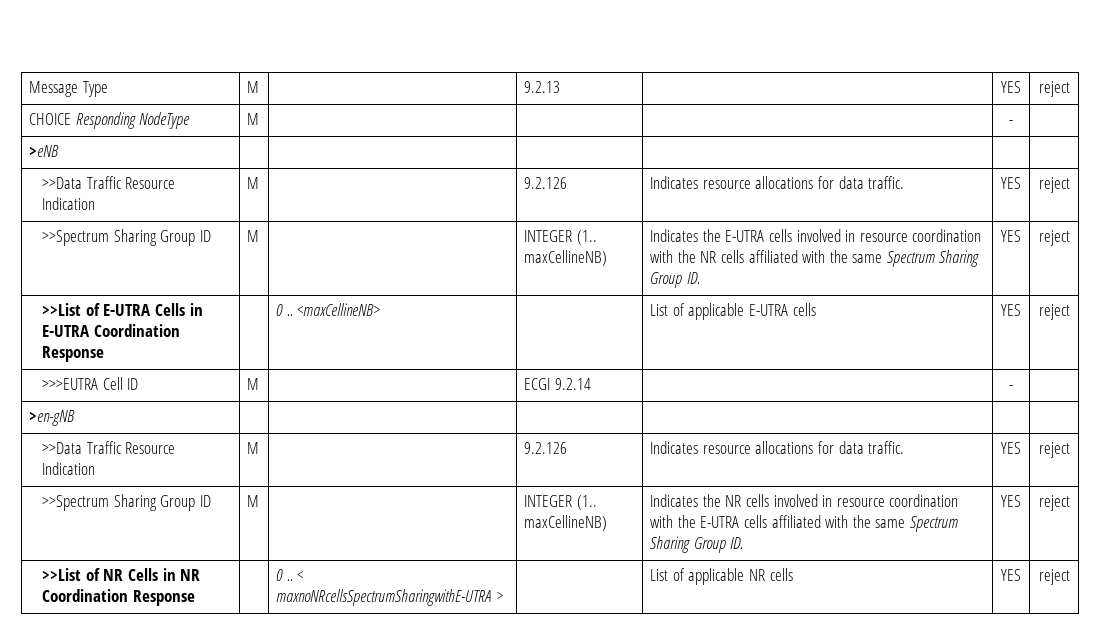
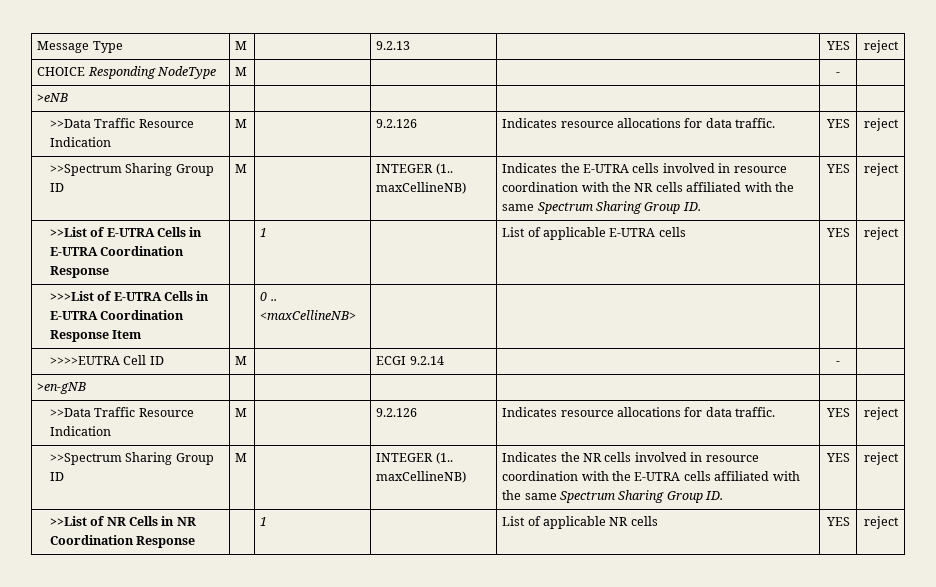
- >>List of E-UTRA Cells in E-UTRA Coordination Response | | 0 .. <maxCellineNB> | | List of applicable E-UTRA cells | YES | reject
+ >>List of E-UTRA Cells in E-UTRA Coordination Response | | 1 | | List of applicable E-UTRA cells | YES | reject
- >>>EUTRA Cell ID | M | | ECGI 9.2.14 | | - |
+ >>>List of E-UTRA Cells in E-UTRA Coordination Response Item | | 0 .. <maxCellineNB> | | | |
+ >>>>EUTRA Cell ID | M | | ECGI 9.2.14 | | - |
- >>List of NR Cells in NR Coordination Response | | 0 .. < maxnoNRcellsSpectrumSharingwithE-UTRA > | | List of applicable NR cells | YES | reject
+ >>List of NR Cells in NR Coordination Response | | 1 | | List of applicable NR cells | YES | reject

